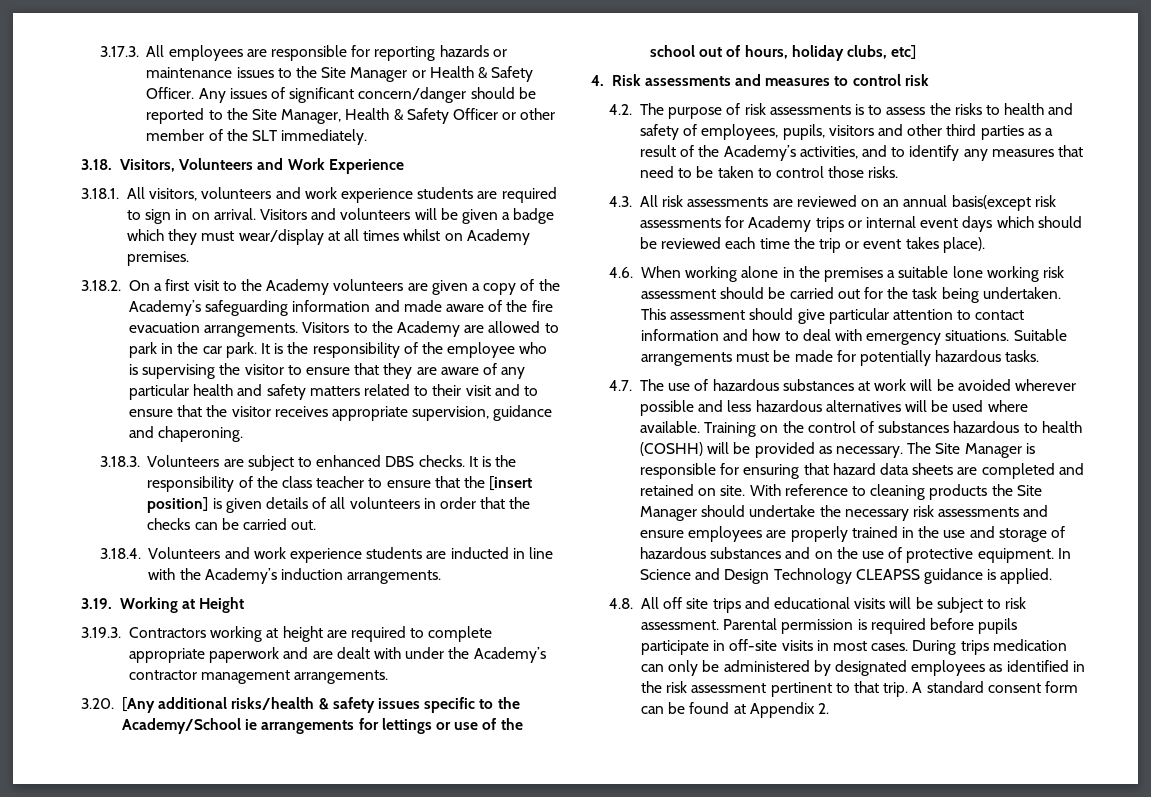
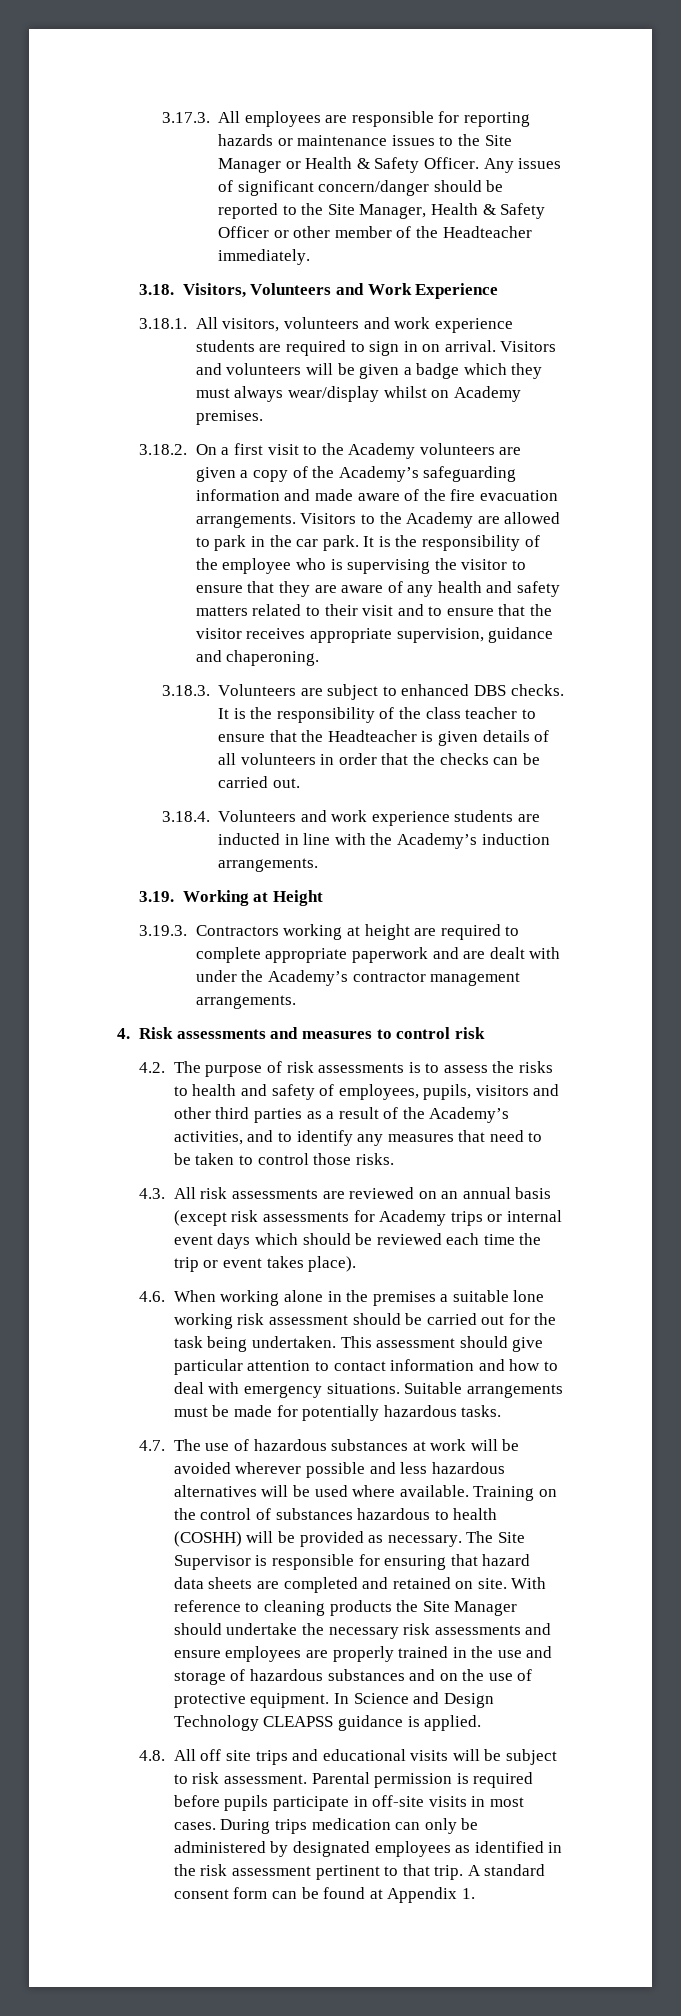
- Any issues of significant concern/danger should be reported to the Site Manager, Health & Safety Officer or other member of the SLT immediately.
+ Any issues of significant concern/danger should be reported to the Site Manager, Health & Safety Officer or other member of the Headteacher immediately.
- Visitors and volunteers will be given a badge which they must wear/display at all times whilst on Academy premises.
+ Visitors and volunteers will be given a badge which they must always wear/display whilst on Academy premises.
- It is the responsibility of the employee who is supervising the visitor to ensure that they are aware of any particular health and safety matters related to their visit and to ensure that the visitor receives appropriate supervision, guidance and chaperoning.
+ It is the responsibility of the employee who is supervising the visitor to ensure that they are aware of any health and safety matters related to their visit and to ensure that the visitor receives appropriate supervision, guidance and chaperoning.
- It is the responsibility of the class teacher to ensure that the [insert position] is given details of all volunteers in order that the checks can be carried out.
+ It is the responsibility of the class teacher to ensure that the Headteacher is given details of all volunteers in order that the checks can be carried out.
- 3.20. [Any additional risks/health & safety issues specific to the Academy/School ie arrangements for lettings or use of the school out of hours, holiday clubs, etc]
- 4.3. All risk assessments are reviewed on an annual basis(except risk assessments for Academy trips or internal event days which should be reviewed each time the trip or event takes place).
+ 4.3. All risk assessments are reviewed on an annual basis (except risk assessments for Academy trips or internal event days which should be reviewed each time the trip or event takes place).
- The Site Manager is responsible for ensuring that hazard data sheets are completed and retained on site.
+ The Site Supervisor is responsible for ensuring that hazard data sheets are completed and retained on site.
- A standard consent form can be found at Appendix 2.
+ A standard consent form can be found at Appendix 1.

